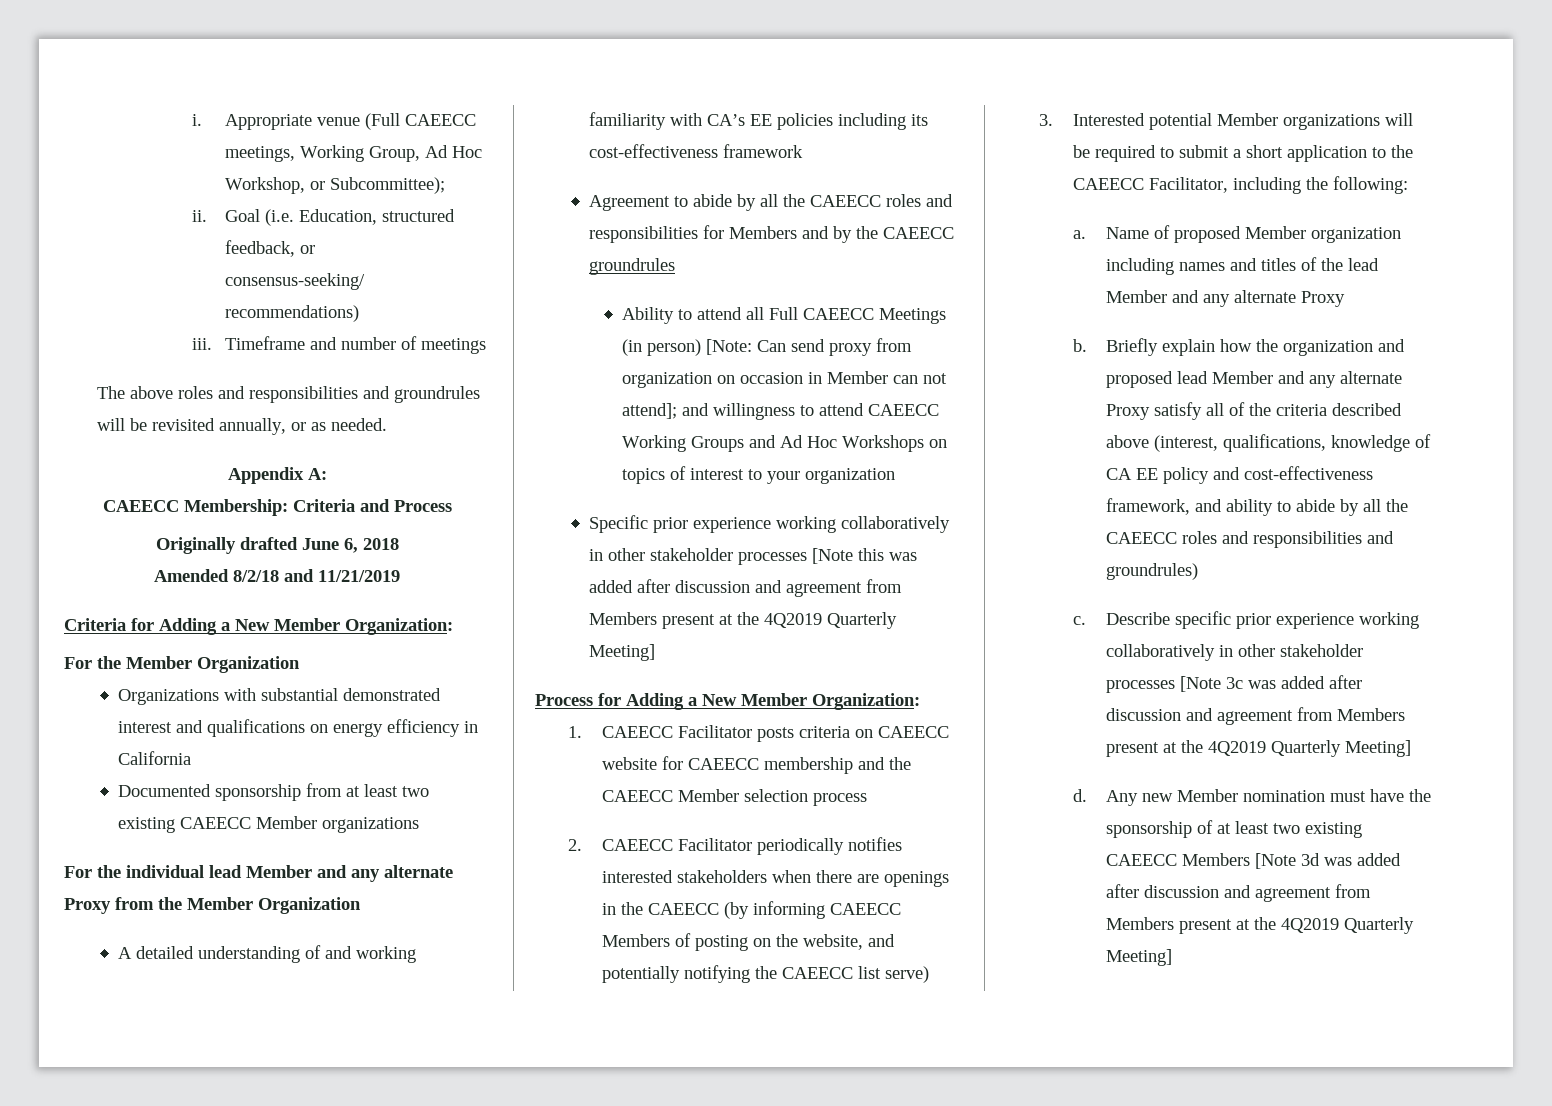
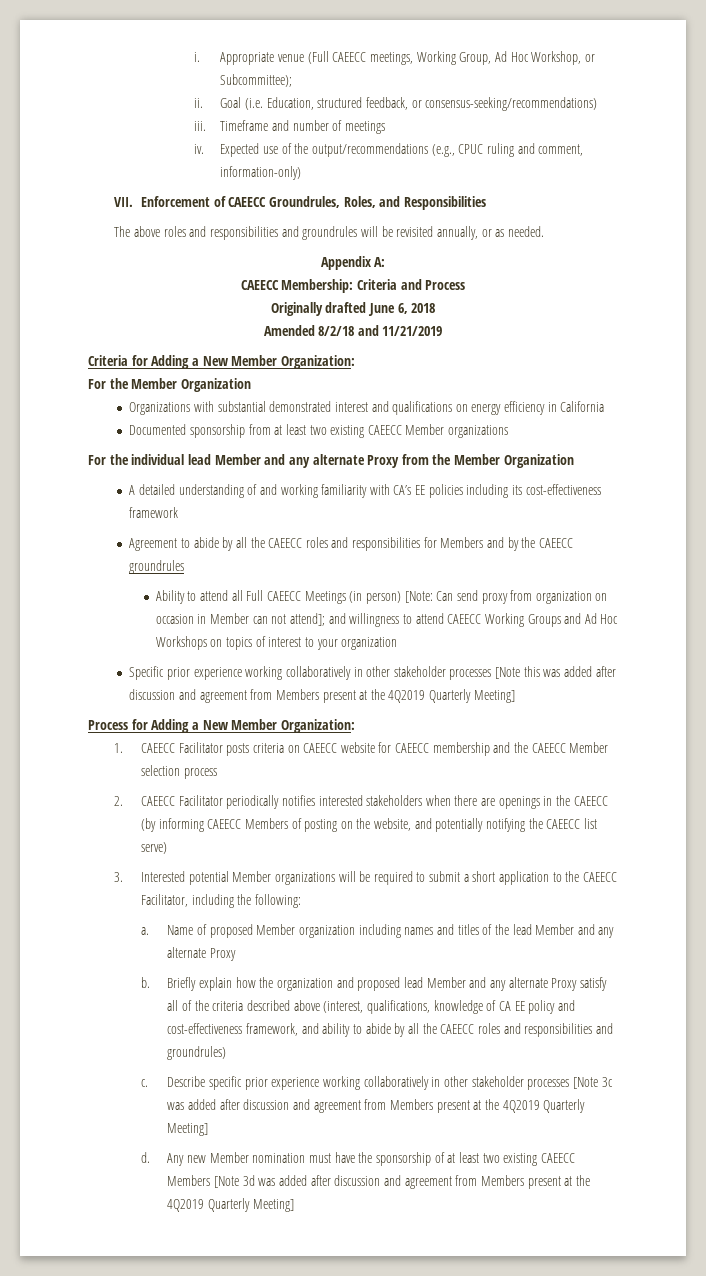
+ iv. Expected use of the output/recommendations (e.g., CPUC ruling and comment, information-only)
+ VII. Enforcement of CAEECC Groundrules, Roles, and Responsibilities

